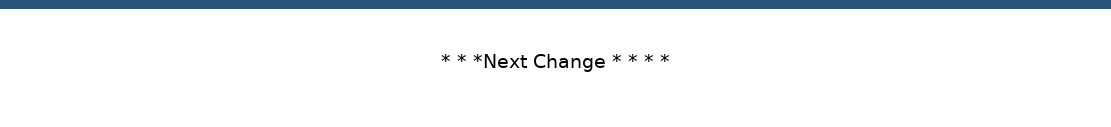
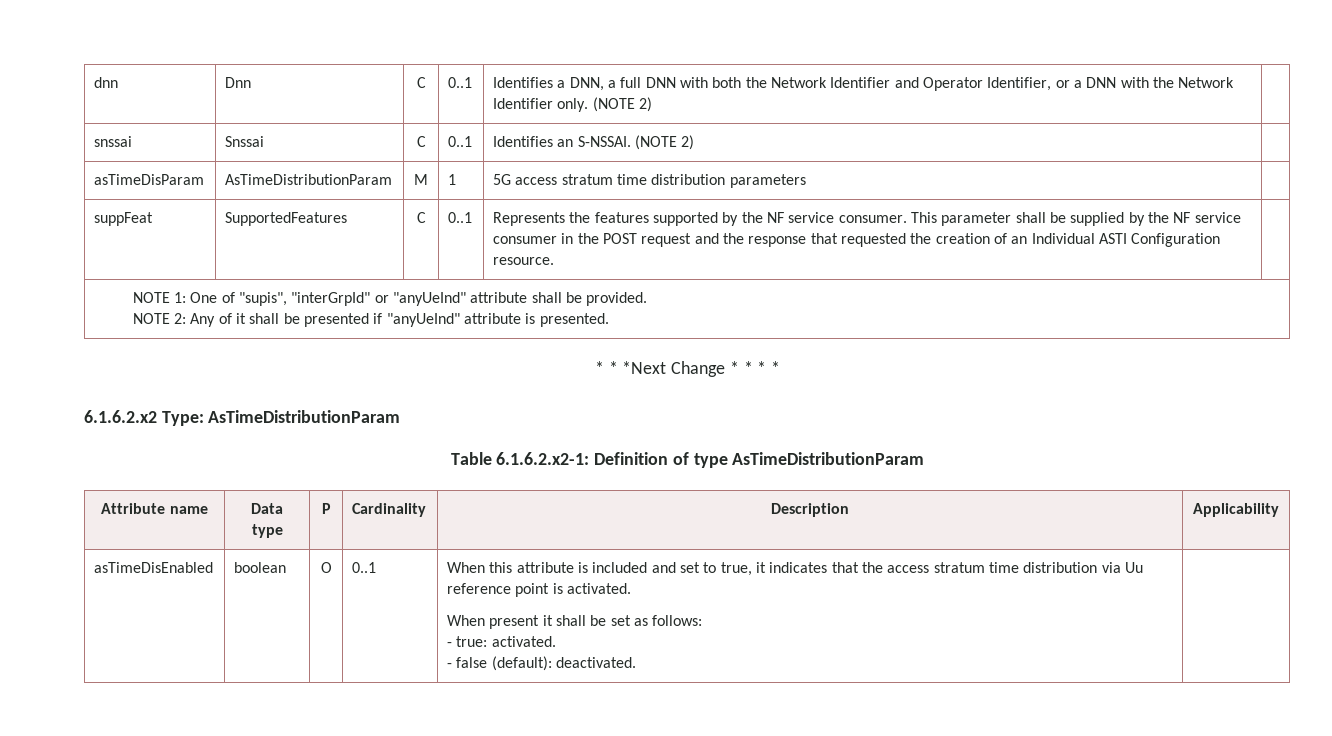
+ dnn | Dnn | C | 0..1 | Identifies a DNN, a full DNN with both the Network Identifier and Operator Identifier, or a DNN with the Network Identifier only. (NOTE 2) |
+ snssai | Snssai | C | 0..1 | Identifies an S-NSSAI. (NOTE 2) |
+ asTimeDisParam | AsTimeDistributionParam | M | 1 | 5G access stratum time distribution parameters |
+ suppFeat | SupportedFeatures | C | 0..1 | Represents the features supported by the NF service consumer. This parameter shall be supplied by the NF service consumer in the POST request and the response that requested the creation of an Individual ASTI Configuration resource. |
+ NOTE 1: One of "supis", "interGrpId" or "anyUeInd" attribute shall be provided.
+ NOTE 2: Any of it shall be presented if "anyUeInd" attribute is presented.
+ 6.1.6.2.x2 Type: AsTimeDistributionParam
+ Table 6.1.6.2.x2-1: Definition of type AsTimeDistributionParam
+ Attribute name | Data type | P | Cardinality | Description | Applicability
+ asTimeDisEnabled | boolean | O | 0..1 | When this attribute is included and set to true, it indicates that the access stratum time distribution via Uu reference point is activated.
+ When present it shall be set as follows:
+ - true: activated.
+ - false (default): deactivated.

